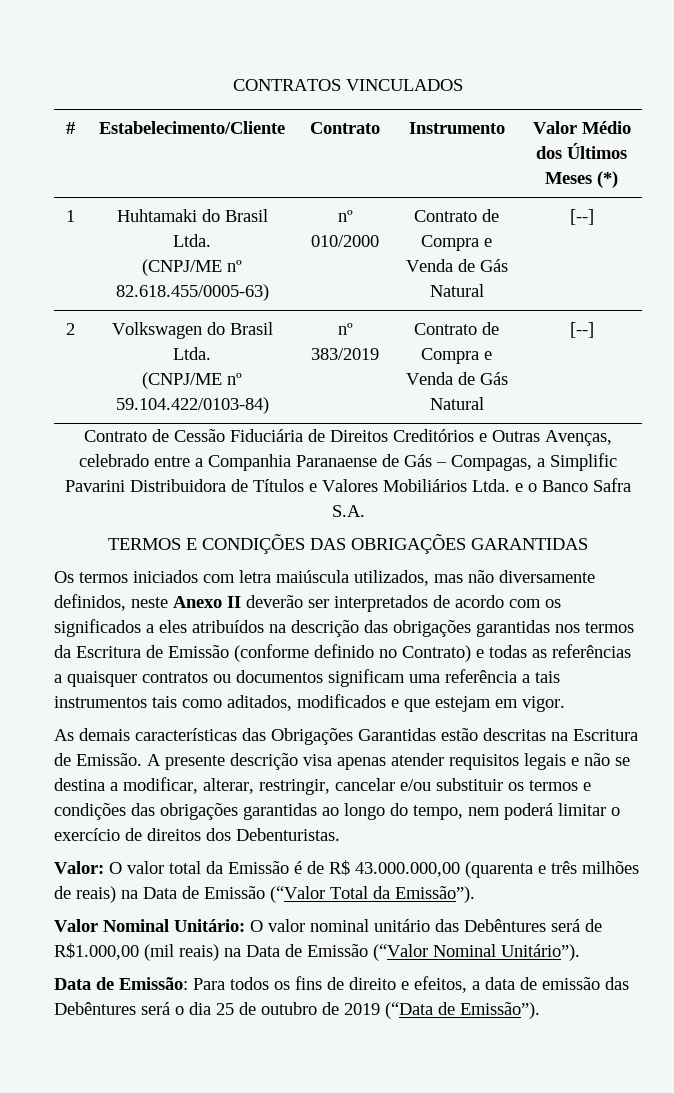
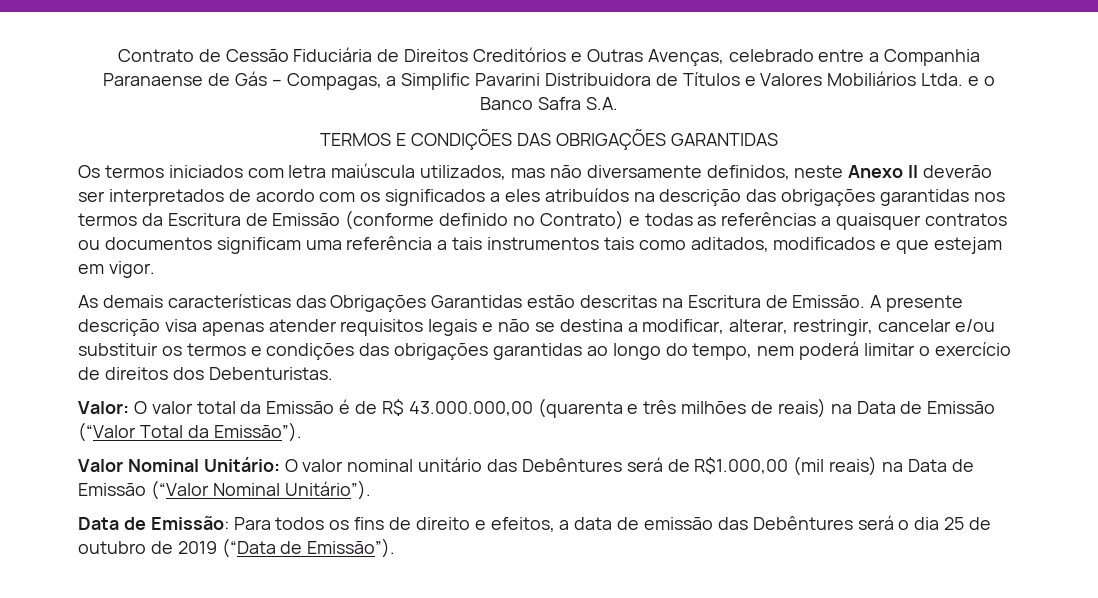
- CONTRATOS VINCULADOS
- # | Estabelecimento/Cliente | Contrato | Instrumento | Valor Médio dos Últimos Meses (*)
- 1 | Huhtamaki do Brasil Ltda.
- (CNPJ/ME nº 82.618.455/0005-63) | nº 010/2000 | Contrato de Compra e Venda de Gás Natural | [--]
- 2 | Volkswagen do Brasil Ltda.
- (CNPJ/ME nº 59.104.422/0103-84) | nº 383/2019 | Contrato de Compra e Venda de Gás Natural | [--]

